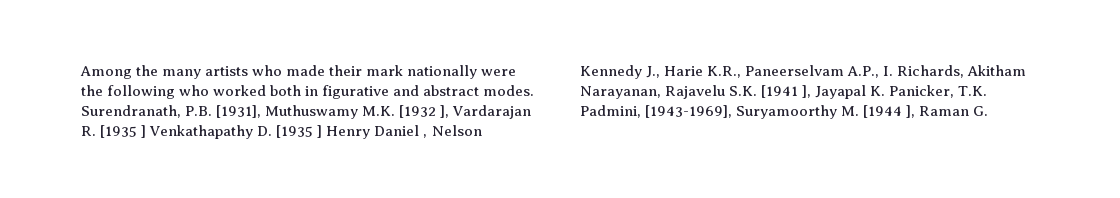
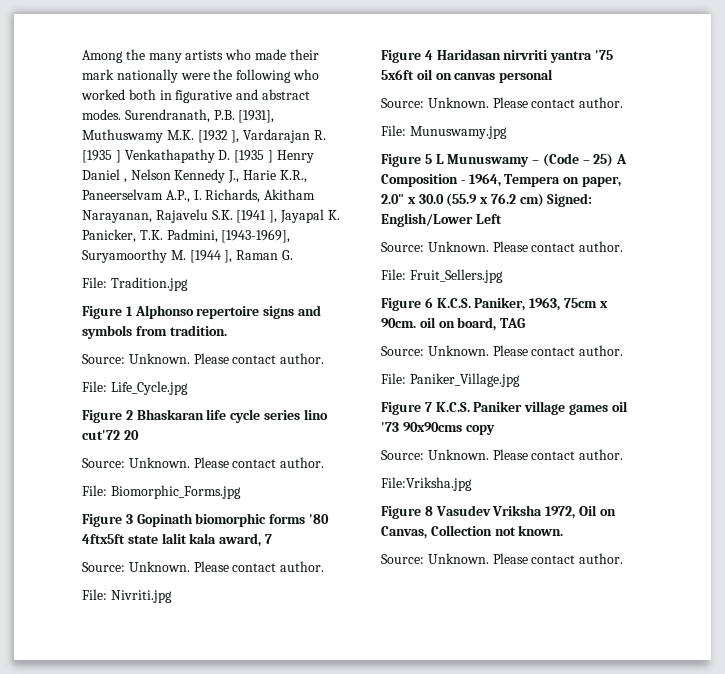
+ File: Tradition.jpg
+ Figure 1 Alphonso repertoire signs and symbols from tradition.
+ Source: Unknown. Please contact author.
+ File: Life_Cycle.jpg
+ Figure 2 Bhaskaran life cycle series lino cut'72 20
+ Source: Unknown. Please contact author.
+ File: Biomorphic_Forms.jpg
+ Figure 3 Gopinath biomorphic forms '80 4ftx5ft state lalit kala award, 7
+ Source: Unknown. Please contact author.
+ File: Nivriti.jpg
+ Figure 4 Haridasan nirvriti yantra '75 5x6ft oil on canvas personal
+ Source: Unknown. Please contact author.
+ File: Munuswamy.jpg
+ Figure 5 L Munuswamy – (Code – 25) A Composition - 1964, Tempera on paper, 2.0" x 30.0 (55.9 x 76.2 cm) Signed: English/Lower Left
+ Source: Unknown. Please contact author.
+ File: Fruit_Sellers.jpg
+ Figure 6 K.C.S. Paniker, 1963, 75cm x 90cm. oil on board, TAG
+ Source: Unknown. Please contact author.
+ File: Paniker_Village.jpg
+ Figure 7 K.C.S. Paniker village games oil '73 90x90cms copy
+ Source: Unknown. Please contact author.
+ File:Vriksha.jpg
+ Figure 8 Vasudev Vriksha 1972, Oil on Canvas, Collection not known.
+ Source: Unknown. Please contact author.

